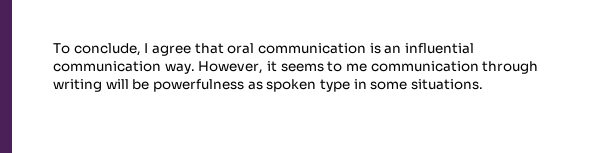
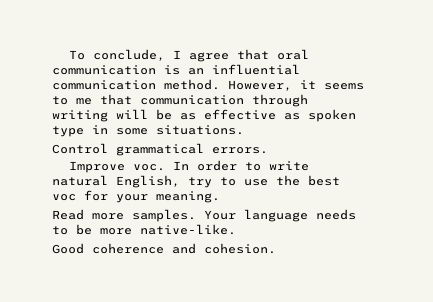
- To conclude, I agree that oral communication is an influential communication way.
+ To conclude, I agree that oral communication is an influential communication method.
- However, it seems to me communication through writing will be powerfulness as spoken type in some situations.
+ However, it seems to me that communication through writing will be as effective as spoken type in some situations.
+ Control grammatical errors.
+ Improve voc. In order to write natural English, try to use the best voc for your meaning.
+ Read more samples. Your language needs to be more native-like.
+ Good coherence and cohesion.

